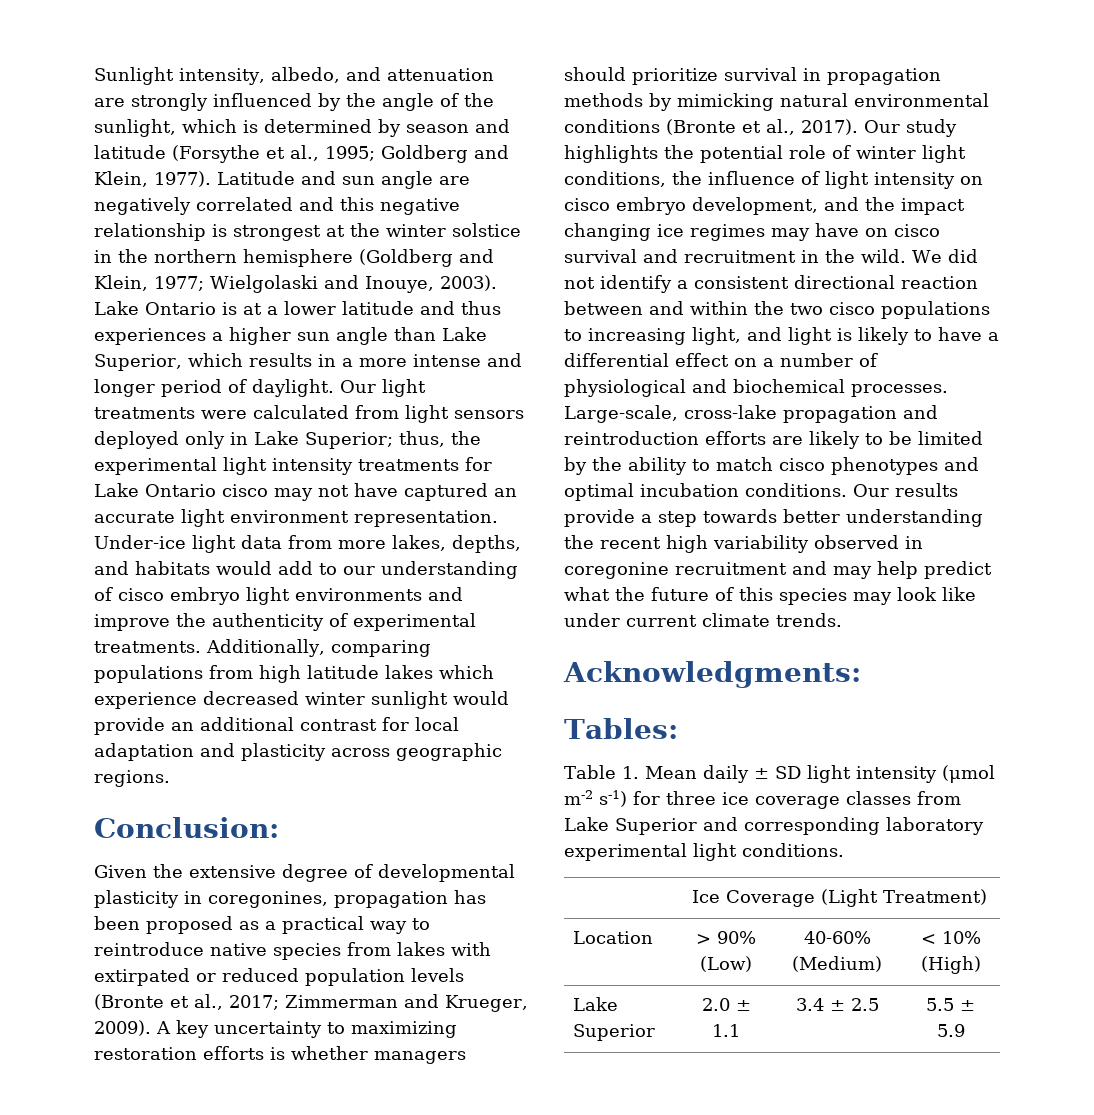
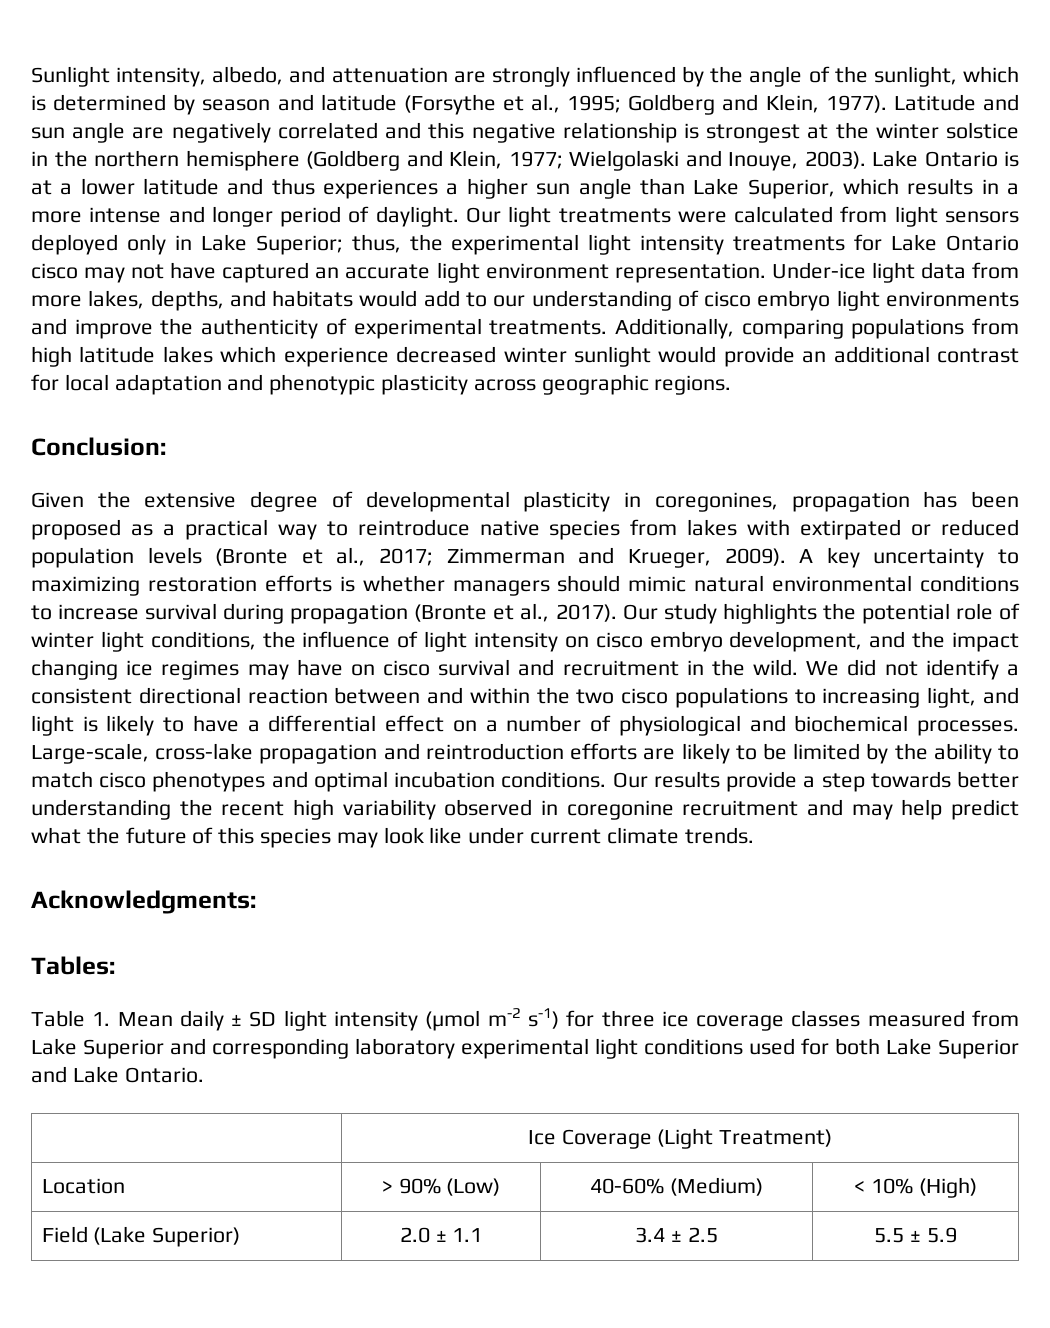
- Additionally, comparing populations from high latitude lakes which experience decreased winter sunlight would provide an additional contrast for local adaptation and plasticity across geographic regions.
+ Additionally, comparing populations from high latitude lakes which experience decreased winter sunlight would provide an additional contrast for local adaptation and phenotypic plasticity across geographic regions.
- A key uncertainty to maximizing restoration efforts is whether managers should prioritize survival in propagation methods by mimicking natural environmental conditions (Bronte et al., 2017).
+ A key uncertainty to maximizing restoration efforts is whether managers should mimic natural environmental conditions to increase survival during propagation (Bronte et al., 2017).
- Table 1. Mean daily ± SD light intensity (μmol m-2 s-1) for three ice coverage classes from Lake Superior and corresponding laboratory experimental light conditions.
+ Table 1. Mean daily ± SD light intensity (μmol m-2 s-1) for three ice coverage classes measured from Lake Superior and corresponding laboratory experimental light conditions used for both Lake Superior and Lake Ontario.
- Lake Superior | 2.0 ± 1.1 | 3.4 ± 2.5 | 5.5 ± 5.9
+ Field (Lake Superior) | 2.0 ± 1.1 | 3.4 ± 2.5 | 5.5 ± 5.9

